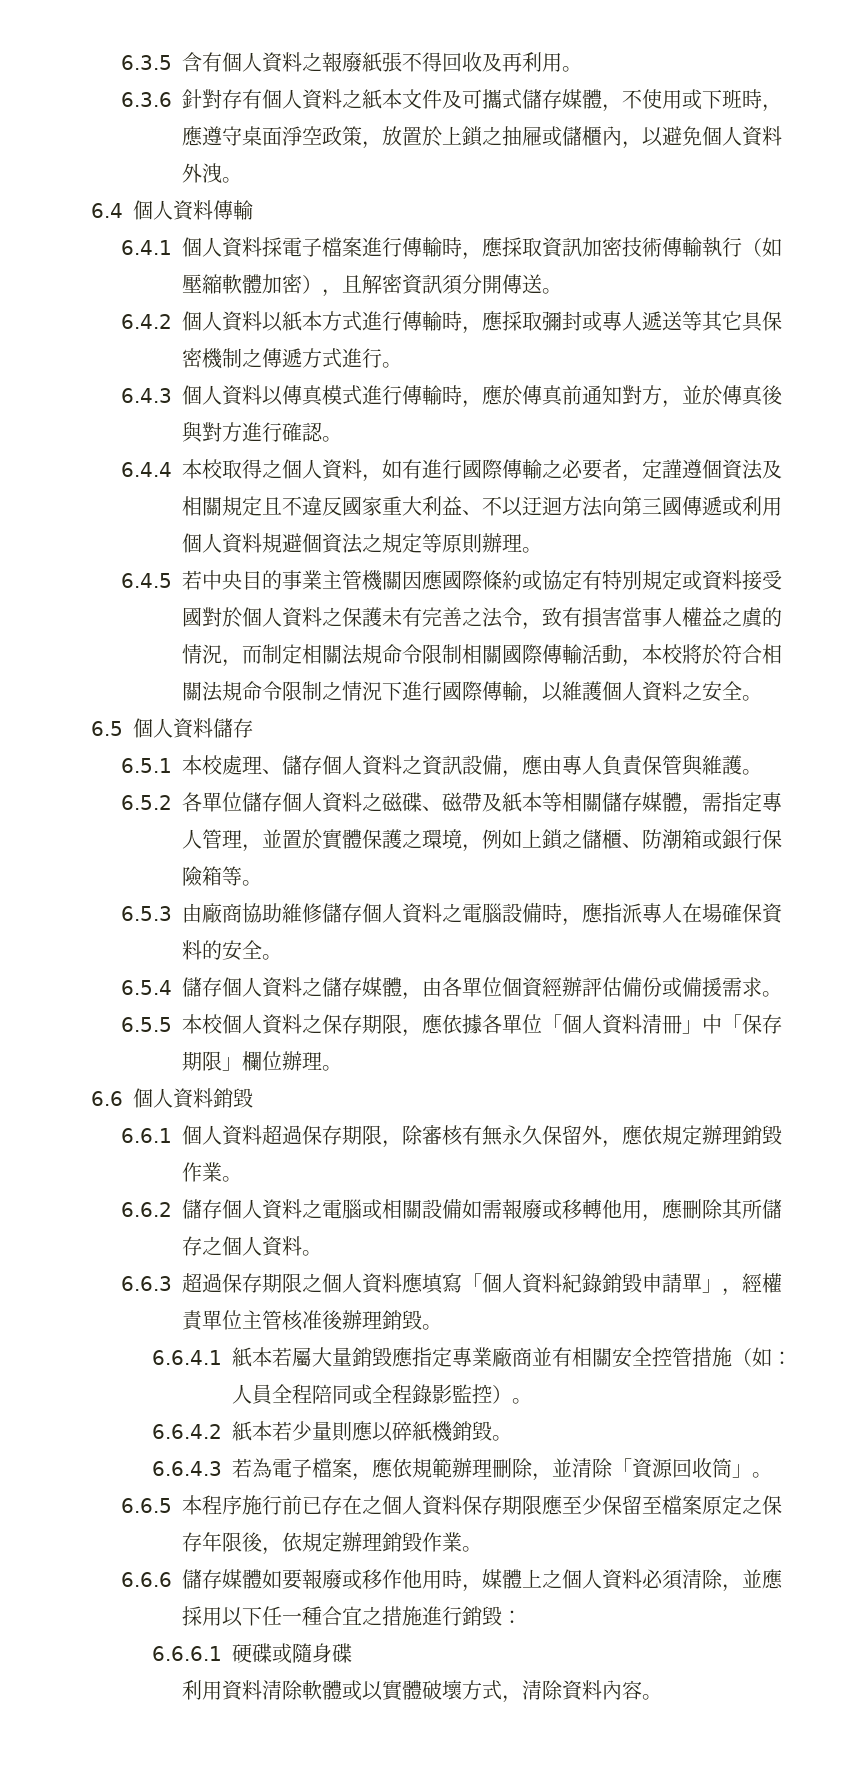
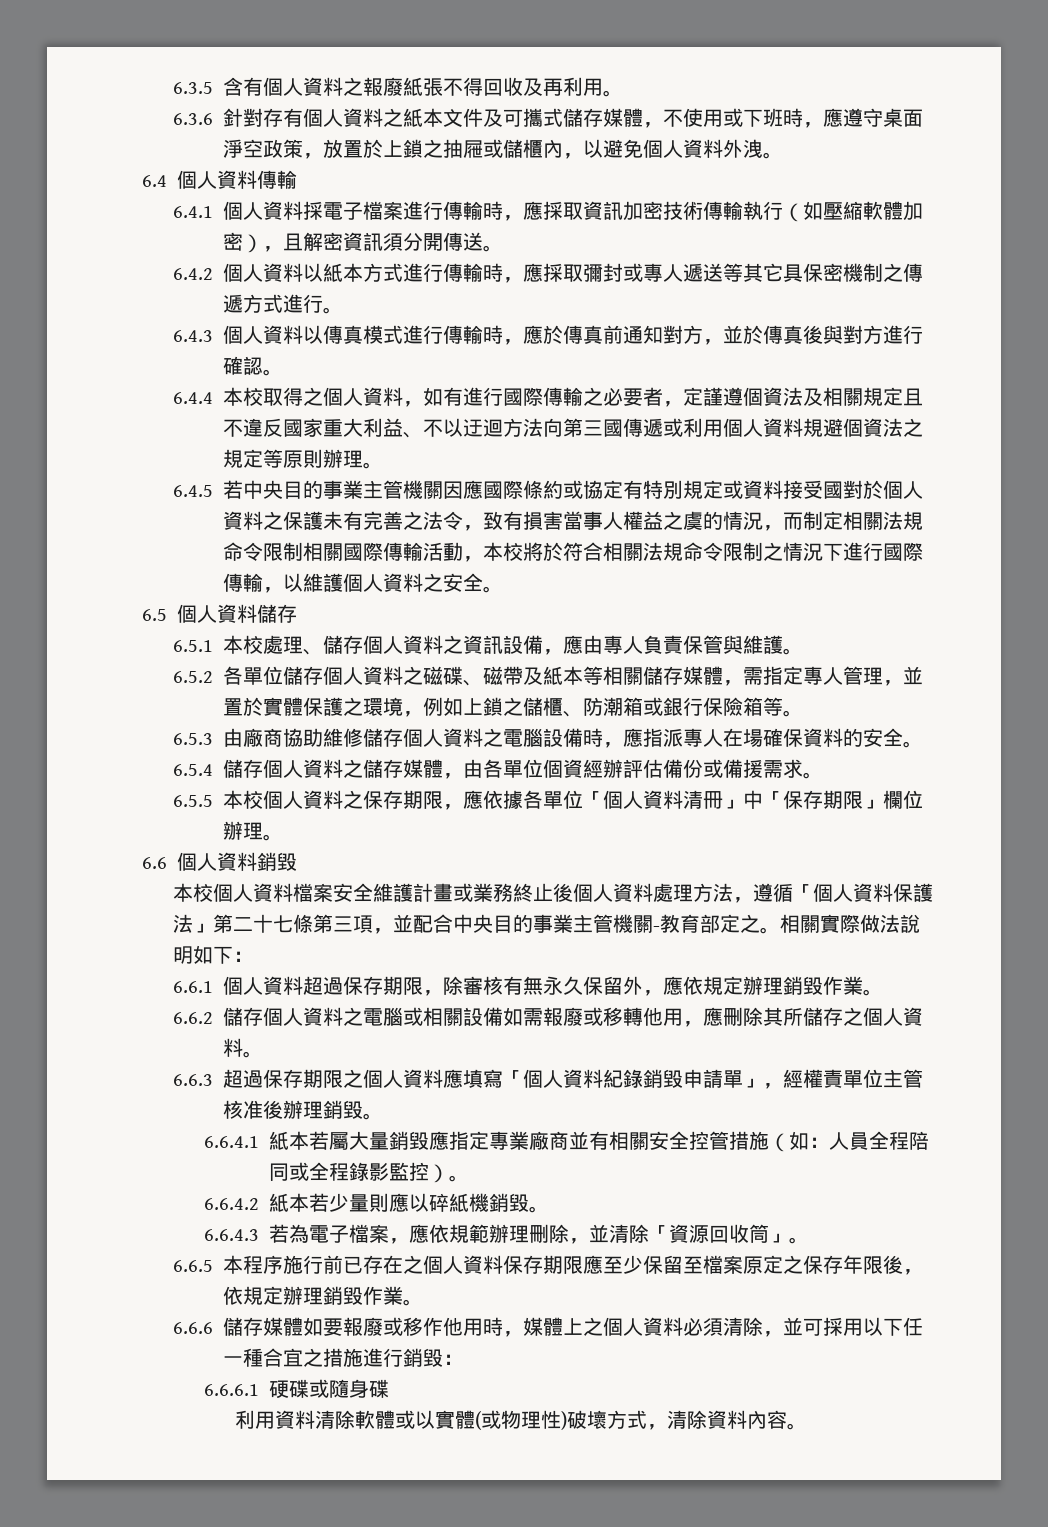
+ 本校個人資料檔案安全維護計畫或業務終止後個人資料處理方法，遵循「個人資料保護法」第二十七條第三項，並配合中央目的事業主管機關-教育部定之。相關實際做法說明如下：
- 6.6.6儲存媒體如要報廢或移作他用時，媒體上之個人資料必須清除，並應採用以下任一種合宜之措施進行銷毀：
+ 6.6.6儲存媒體如要報廢或移作他用時，媒體上之個人資料必須清除，並可採用以下任一種合宜之措施進行銷毀：
- 利用資料清除軟體或以實體破壞方式，清除資料內容。
+ 利用資料清除軟體或以實體(或物理性)破壞方式，清除資料內容。

